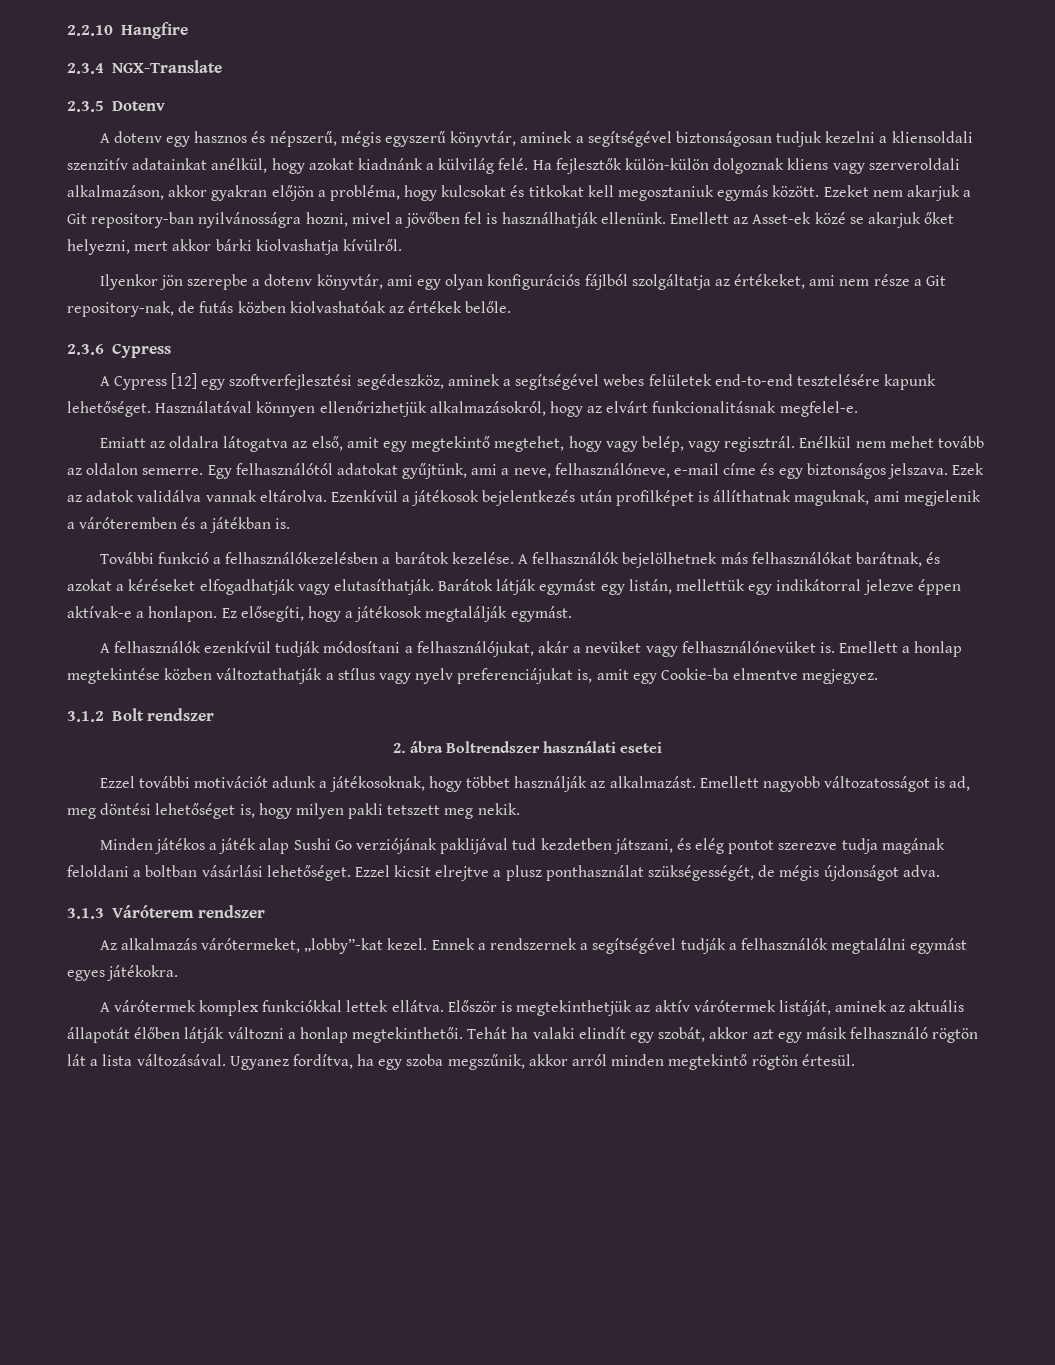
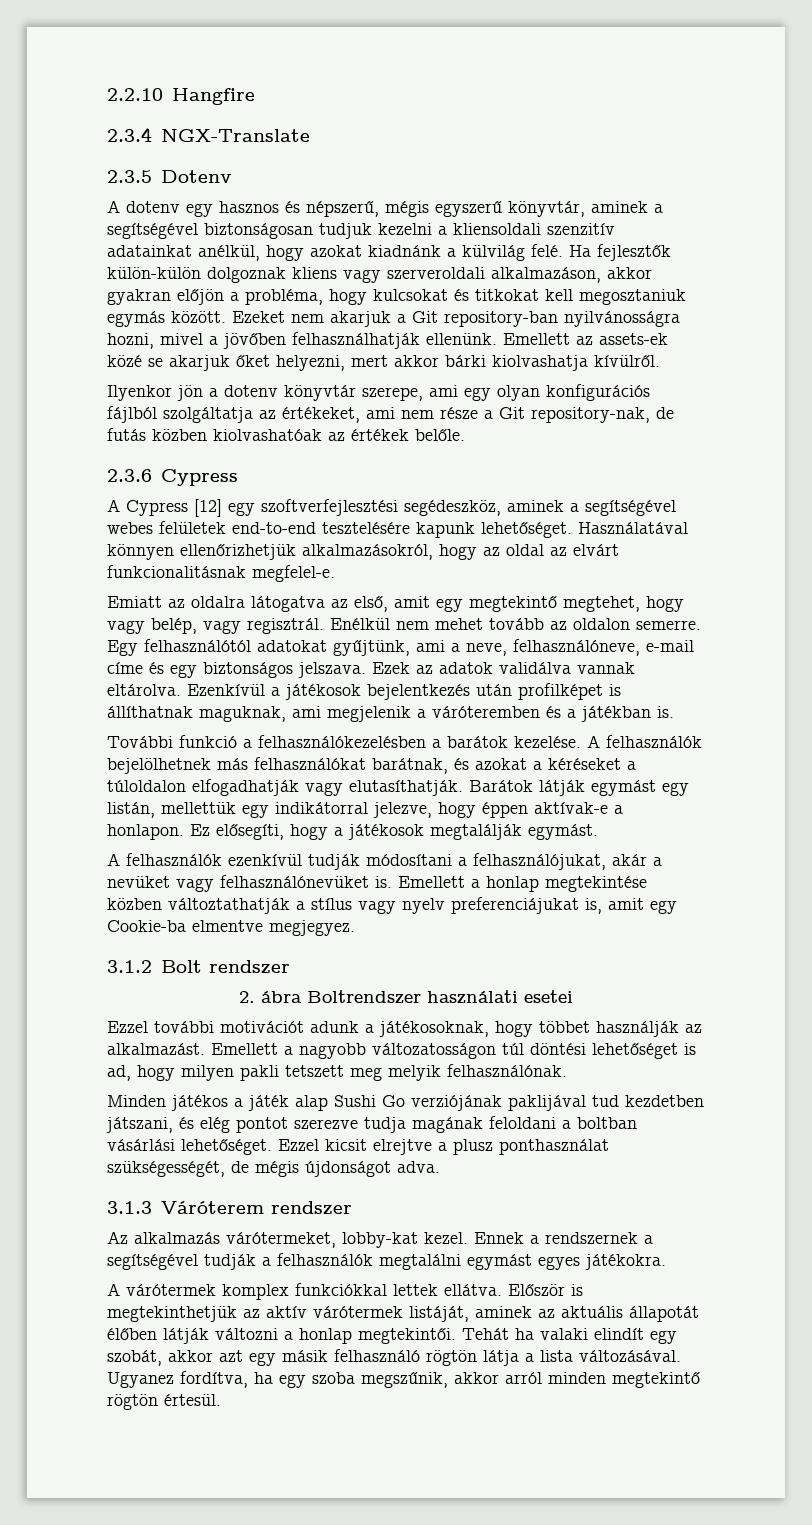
- Ezeket nem akarjuk a Git repository-ban nyilvánosságra hozni, mivel a jövőben fel is használhatják ellenünk.
+ Ezeket nem akarjuk a Git repository-ban nyilvánosságra hozni, mivel a jövőben felhasználhatják ellenünk.
- Emellett az Asset-ek közé se akarjuk őket helyezni, mert akkor bárki kiolvashatja kívülről.
+ Emellett az assets-ek közé se akarjuk őket helyezni, mert akkor bárki kiolvashatja kívülről.
- Ilyenkor jön szerepbe a dotenv könyvtár, ami egy olyan konfigurációs fájlból szolgáltatja az értékeket, ami nem része a Git repository-nak, de futás közben kiolvashatóak az értékek belőle.
+ Ilyenkor jön a dotenv könyvtár szerepe, ami egy olyan konfigurációs fájlból szolgáltatja az értékeket, ami nem része a Git repository-nak, de futás közben kiolvashatóak az értékek belőle.
- Használatával könnyen ellenőrizhetjük alkalmazásokról, hogy az elvárt funkcionalitásnak megfelel-e.
+ Használatával könnyen ellenőrizhetjük alkalmazásokról, hogy az oldal az elvárt funkcionalitásnak megfelel-e.
- A felhasználók bejelölhetnek más felhasználókat barátnak, és azokat a kéréseket elfogadhatják vagy elutasíthatják.
+ A felhasználók bejelölhetnek más felhasználókat barátnak, és azokat a kéréseket a túloldalon elfogadhatják vagy elutasíthatják.
- Barátok látják egymást egy listán, mellettük egy indikátorral jelezve éppen aktívak-e a honlapon.
+ Barátok látják egymást egy listán, mellettük egy indikátorral jelezve, hogy éppen aktívak-e a honlapon.
- Emellett nagyobb változatosságot is ad, meg döntési lehetőséget is, hogy milyen pakli tetszett meg nekik.
+ Emellett a nagyobb változatosságon túl döntési lehetőséget is ad, hogy milyen pakli tetszett meg melyik felhasználónak.
- Az alkalmazás várótermeket, „lobby”-kat kezel.
+ Az alkalmazás várótermeket, lobby-kat kezel.
- Először is megtekinthetjük az aktív várótermek listáját, aminek az aktuális állapotát élőben látják változni a honlap megtekinthetői.
+ Először is megtekinthetjük az aktív várótermek listáját, aminek az aktuális állapotát élőben látják változni a honlap megtekintői.
- Tehát ha valaki elindít egy szobát, akkor azt egy másik felhasználó rögtön lát a lista változásával.
+ Tehát ha valaki elindít egy szobát, akkor azt egy másik felhasználó rögtön látja a lista változásával.

